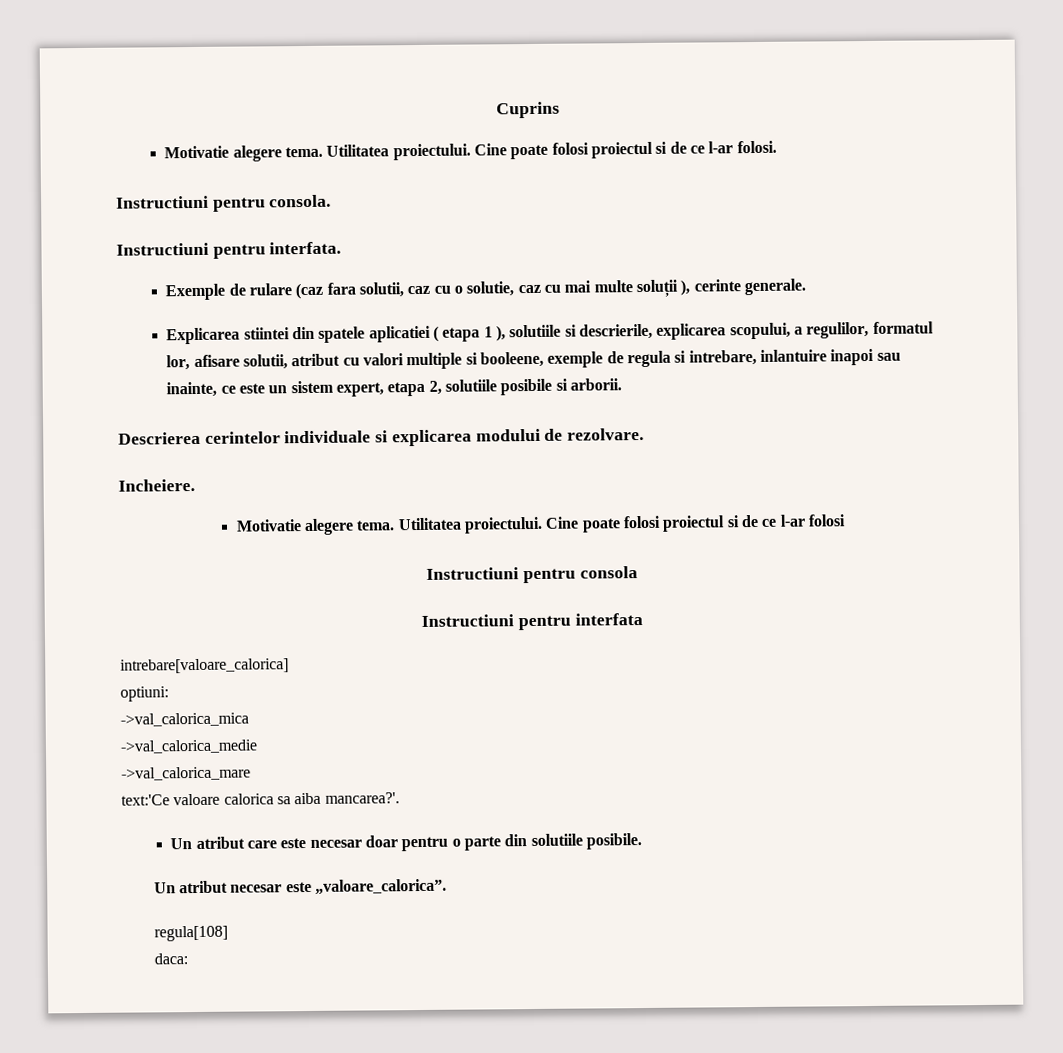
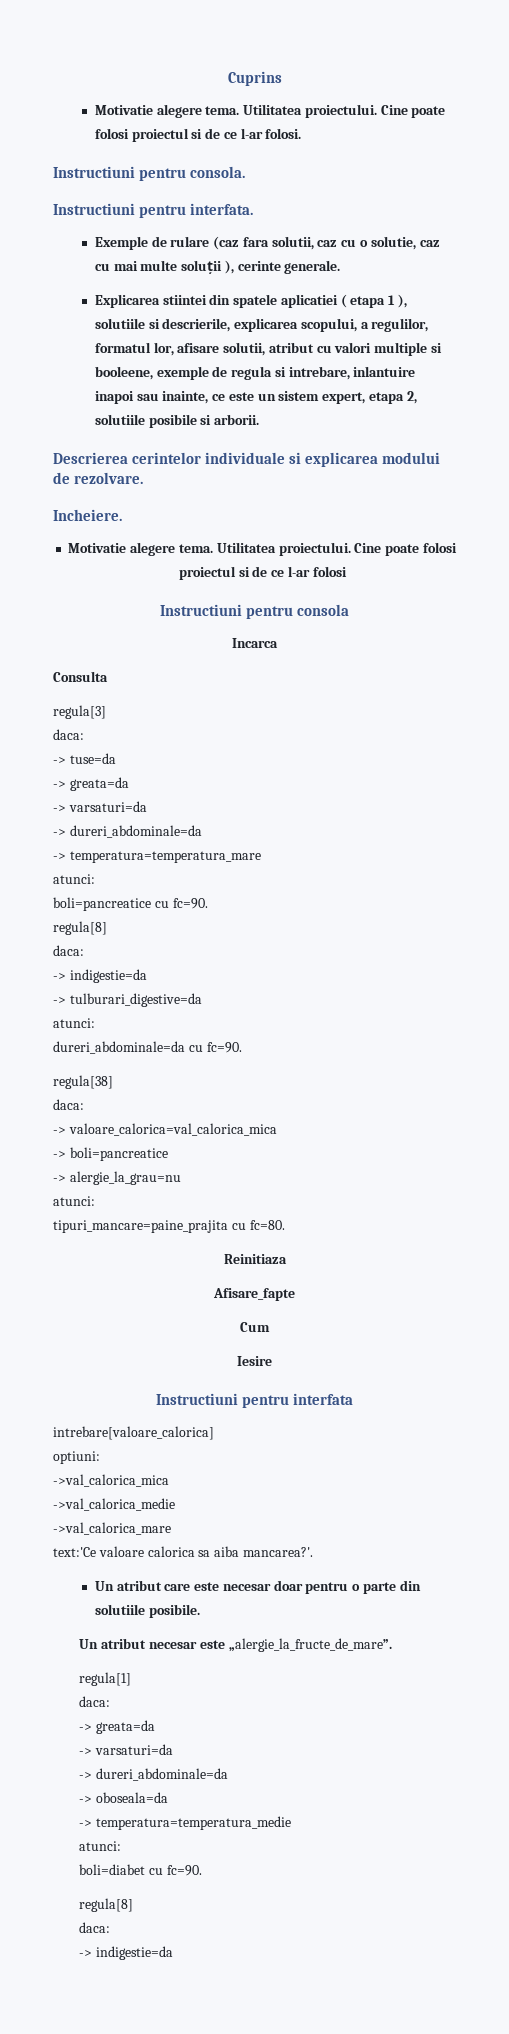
+ Incarca
+ Consulta
+ regula[3]
+ daca:
+ -> tuse=da
+ -> greata=da
+ -> varsaturi=da
+ -> dureri_abdominale=da
+ -> temperatura=temperatura_mare
+ atunci:
+ boli=pancreatice cu fc=90.
+ regula[8]
+ daca:
+ -> indigestie=da
+ -> tulburari_digestive=da
+ atunci:
+ dureri_abdominale=da cu fc=90.
+ regula[38]
+ daca:
+ -> valoare_calorica=val_calorica_mica
+ -> boli=pancreatice
+ -> alergie_la_grau=nu
+ atunci:
+ tipuri_mancare=paine_prajita cu fc=80.
+ Reinitiaza
+ Afisare_fapte
+ Cum
+ Iesire
- Un atribut necesar este „valoare_calorica”.
- regula[108]
+ Un atribut necesar este „alergie_la_fructe_de_mare”.
+ regula[1]
  daca:
+ -> greata=da
+ -> varsaturi=da
+ -> dureri_abdominale=da
+ -> oboseala=da
+ -> temperatura=temperatura_medie
+ atunci:
+ boli=diabet cu fc=90.
+ regula[8]
+ daca:
+ -> indigestie=da

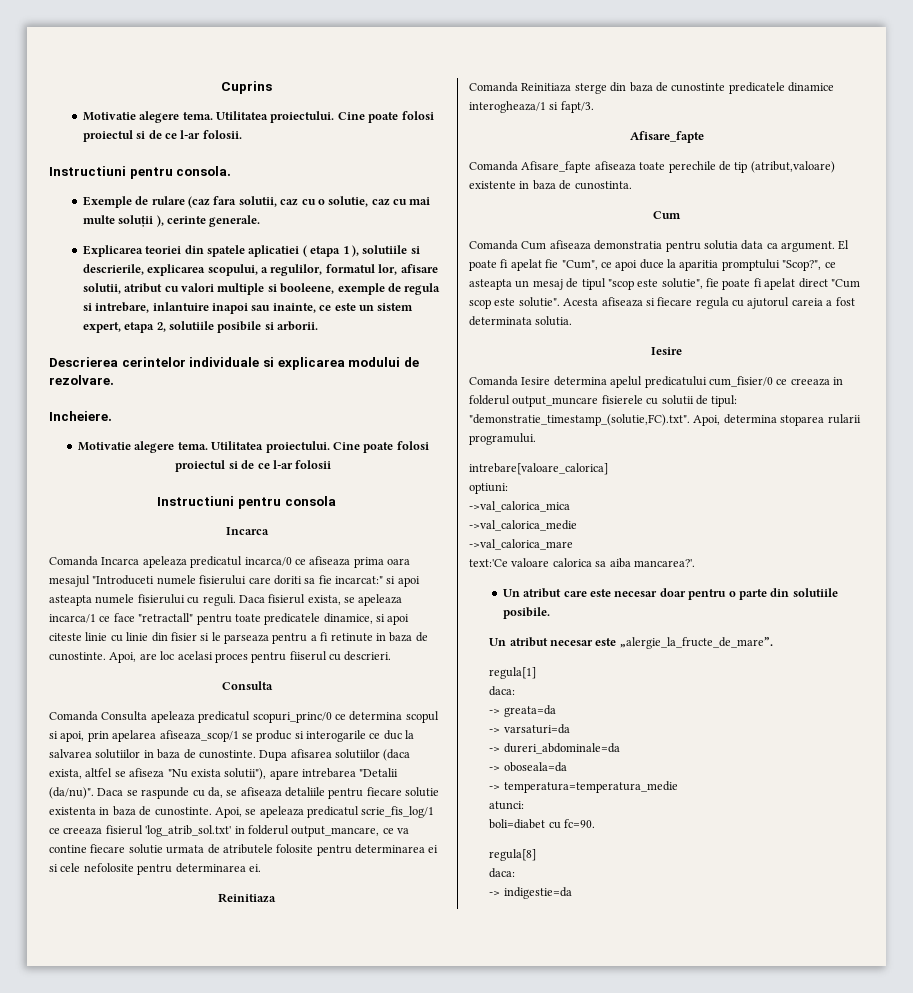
- Cine poate folosi proiectul si de ce l-ar folosi.
+ Cine poate folosi proiectul si de ce l-ar folosii.
- Instructiuni pentru interfata.
- Explicarea stiintei din spatele aplicatiei ( etapa 1 ), solutiile si descrierile, explicarea scopului, a regulilor, formatul lor, afisare solutii, atribut cu valori multiple si booleene, exemple de regula si intrebare, inlantuire inapoi sau inainte, ce este un sistem expert, etapa 2, solutiile posibile si arborii.
+ Explicarea teoriei din spatele aplicatiei ( etapa 1 ), solutiile si descrierile, explicarea scopului, a regulilor, formatul lor, afisare solutii, atribut cu valori multiple si booleene, exemple de regula si intrebare, inlantuire inapoi sau inainte, ce este un sistem expert, etapa 2, solutiile posibile si arborii.
- Cine poate folosi proiectul si de ce l-ar folosi
+ Cine poate folosi proiectul si de ce l-ar folosii
+ Comanda Incarca apeleaza predicatul incarca/0 ce afiseaza prima oara mesajul "Introduceti numele fisierului care doriti sa fie incarcat:" si apoi asteapta numele fisierului cu reguli. Daca fisierul exista, se apeleaza incarca/1 ce face "retractall" pentru toate predicatele dinamice, si apoi citeste linie cu linie din fisier si le parseaza pentru a fi retinute in baza de cunostinte. Apoi, are loc acelasi proces pentru fiiserul cu descrieri.
  Consulta
- regula[3]
- daca:
- -> tuse=da
- -> greata=da
- -> varsaturi=da
- -> dureri_abdominale=da
- -> temperatura=temperatura_mare
- atunci:
- boli=pancreatice cu fc=90.
- regula[8]
- daca:
- -> indigestie=da
- -> tulburari_digestive=da
- atunci:
- dureri_abdominale=da cu fc=90.
- regula[38]
- daca:
- -> valoare_calorica=val_calorica_mica
- -> boli=pancreatice
- -> alergie_la_grau=nu
- atunci:
- tipuri_mancare=paine_prajita cu fc=80.
+ Comanda Consulta apeleaza predicatul scopuri_princ/0 ce determina scopul si apoi, prin apelarea afiseaza_scop/1 se produc si interogarile ce duc la salvarea solutiilor in baza de cunostinte. Dupa afisarea solutiilor (daca exista, altfel se afiseza "Nu exista solutii"), apare intrebarea "Detalii (da/nu)". Daca se raspunde cu da, se afiseaza detaliile pentru fiecare solutie existenta in baza de cunostinte. Apoi, se apeleaza predicatul scrie_fis_log/1 ce creeaza fisierul 'log_atrib_sol.txt' in folderul output_mancare, ce va contine fiecare solutie urmata de atributele folosite pentru determinarea ei si cele nefolosite pentru determinarea ei.
  Reinitiaza
+ Comanda Reinitiaza sterge din baza de cunostinte predicatele dinamice interogheaza/1 si fapt/3.
  Afisare_fapte
+ Comanda Afisare_fapte afiseaza toate perechile de tip (atribut,valoare) existente in baza de cunostinta.
  Cum
+ Comanda Cum afiseaza demonstratia pentru solutia data ca argument. El poate fi apelat fie "Cum", ce apoi duce la aparitia promptului "Scop?", ce asteapta un mesaj de tipul "scop este solutie", fie poate fi apelat direct "Cum scop este solutie". Acesta afiseaza si fiecare regula cu ajutorul careia a fost determinata solutia.
  Iesire
- Instructiuni pentru interfata
+ Comanda Iesire determina apelul predicatului cum_fisier/0 ce creeaza in folderul output_muncare fisierele cu solutii de tipul: "demonstratie_timestamp_(solutie,FC).txt". Apoi, determina stoparea rularii programului.

